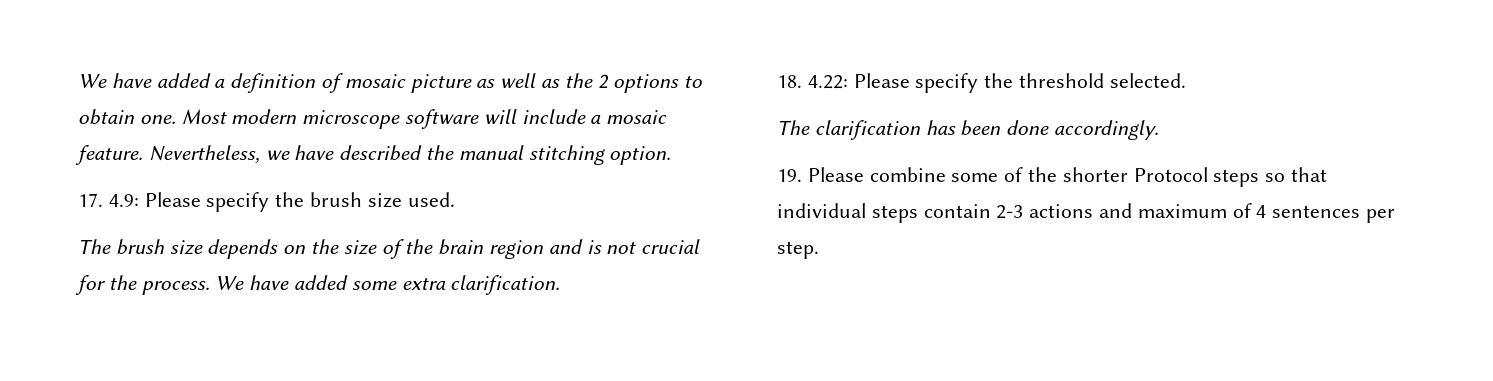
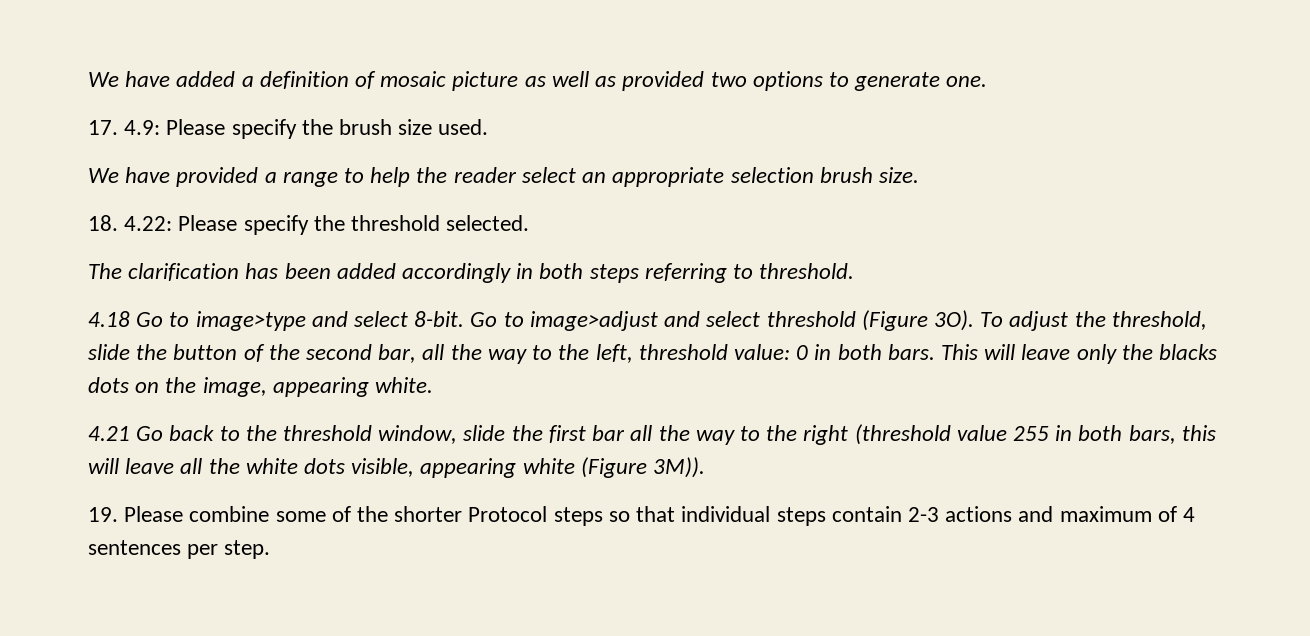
- We have added a definition of mosaic picture as well as the 2 options to obtain one. Most modern microscope software will include a mosaic feature. Nevertheless, we have described the manual stitching option.
+ We have added a definition of mosaic picture as well as provided two options to generate one.
- The brush size depends on the size of the brain region and is not crucial for the process. We have added some extra clarification.
+ We have provided a range to help the reader select an appropriate selection brush size.
- The clarification has been done accordingly.
+ The clarification has been added accordingly in both steps referring to threshold.
+ 4.18 Go to image>type and select 8-bit. Go to image>adjust and select threshold (Figure 3O). To adjust the threshold, slide the button of the second bar, all the way to the left, threshold value: 0 in both bars. This will leave only the blacks dots on the image, appearing white.
+ 4.21 Go back to the threshold window, slide the first bar all the way to the right (threshold value 255 in both bars, this will leave all the white dots visible, appearing white (Figure 3M)).

